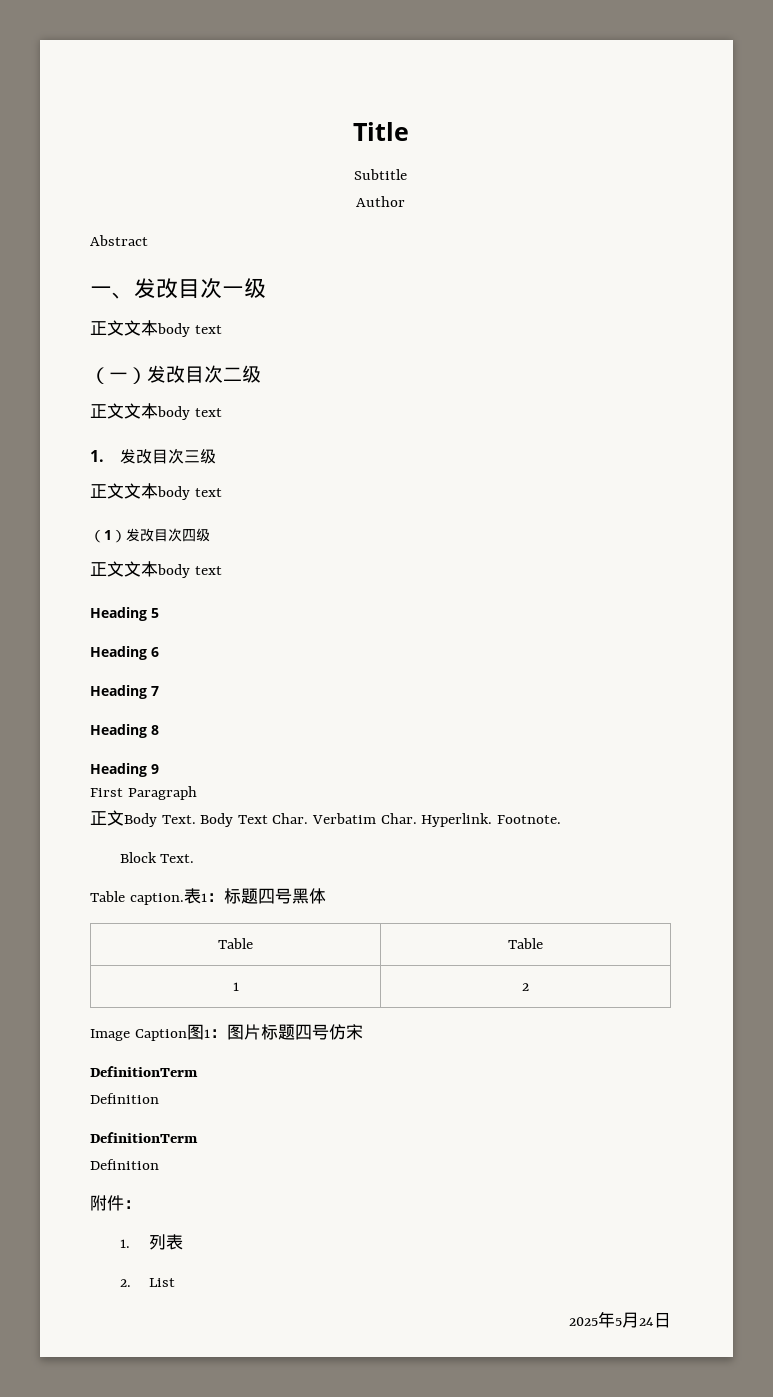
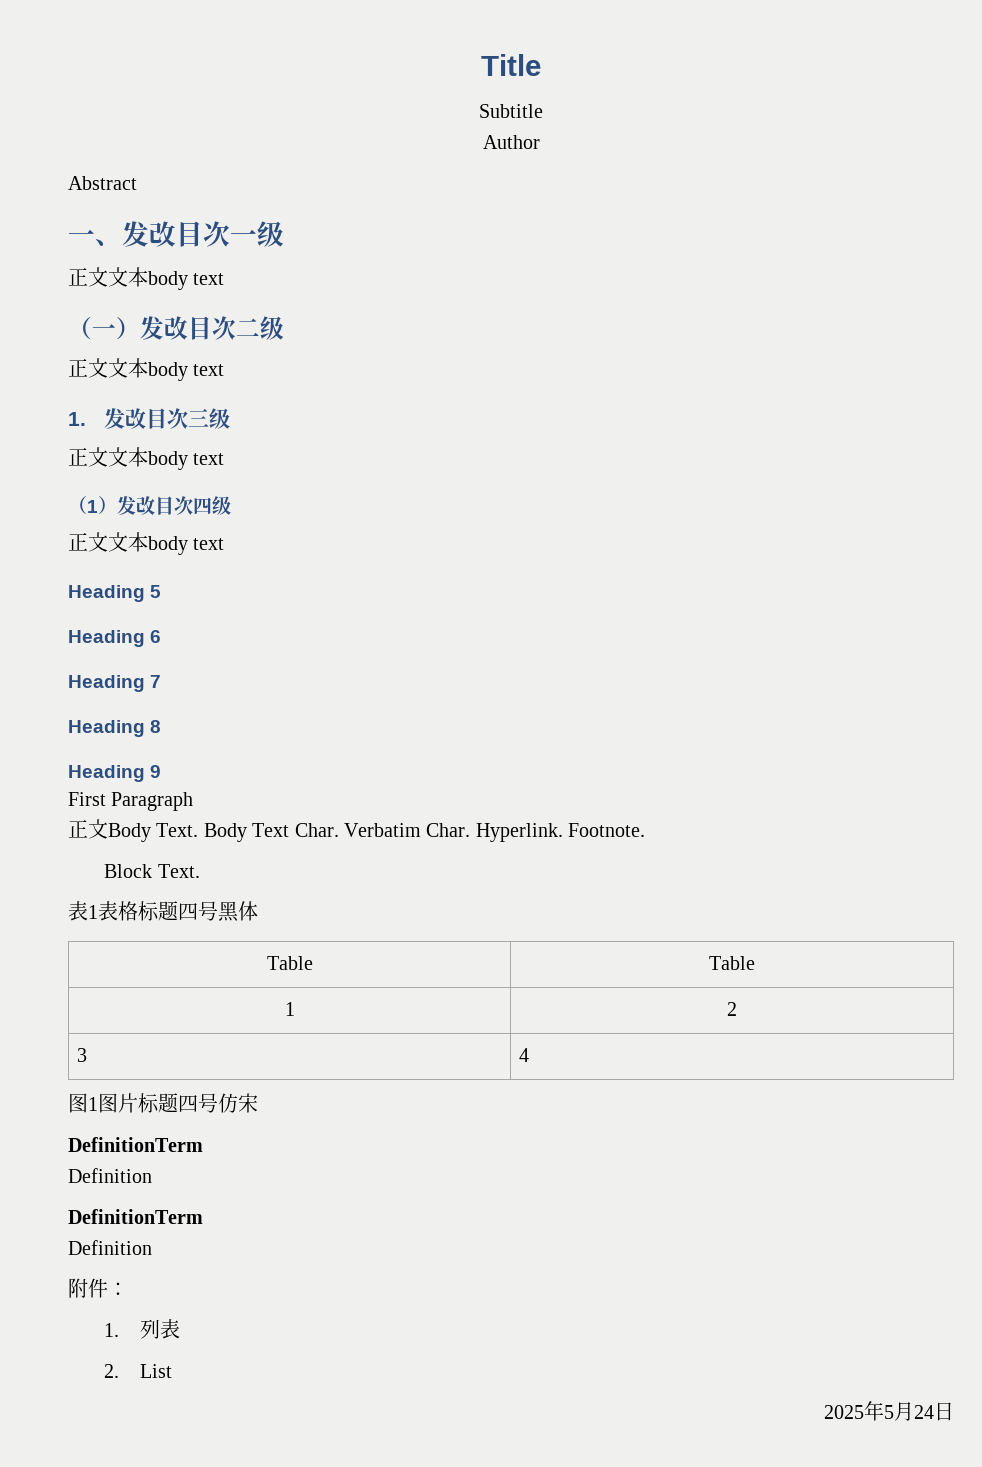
- Table caption.表1：标题四号黑体
+ 表1表格标题四号黑体
- Image Caption图1：图片标题四号仿宋
+ 3 | 4
+ 图1图片标题四号仿宋

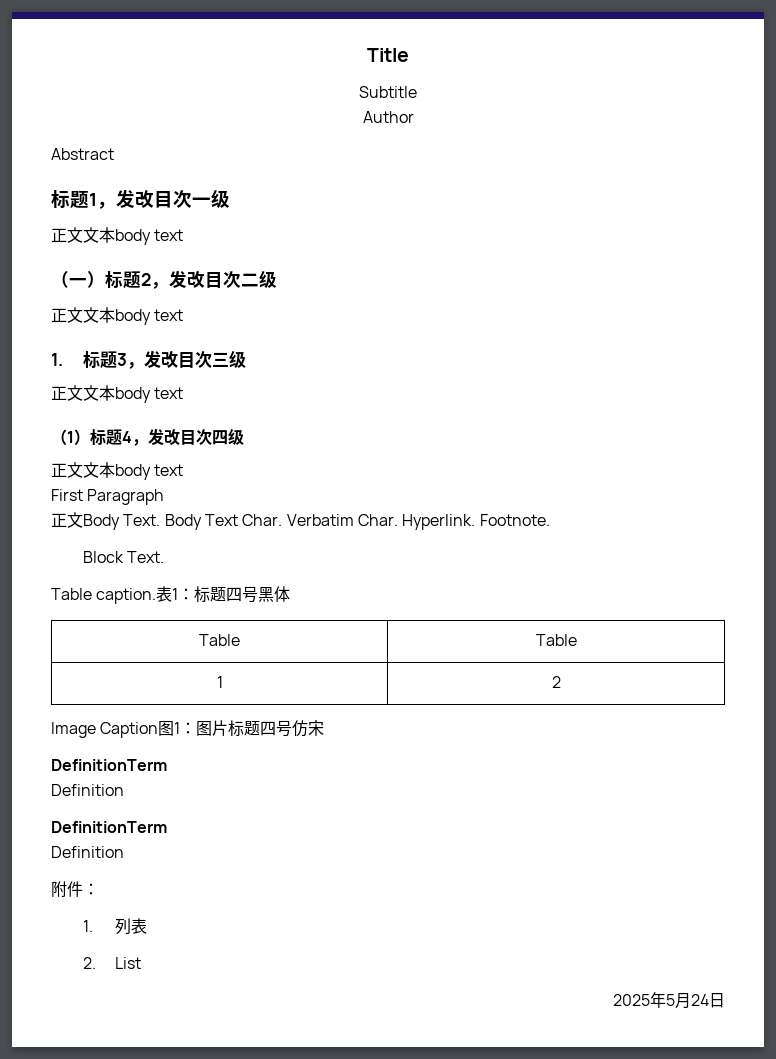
- 一、发改目次一级
+ 标题1，发改目次一级
- （一）发改目次二级
+ （一）标题2，发改目次二级
- 1.发改目次三级
+ 1.标题3，发改目次三级
- （1）发改目次四级
+ （1）标题4，发改目次四级
- Heading 5
- Heading 6
- Heading 7
- Heading 8
- Heading 9
- 表1表格标题四号黑体
+ Table caption.表1：标题四号黑体
- 3 | 4
- 图1图片标题四号仿宋
+ Image Caption图1：图片标题四号仿宋

